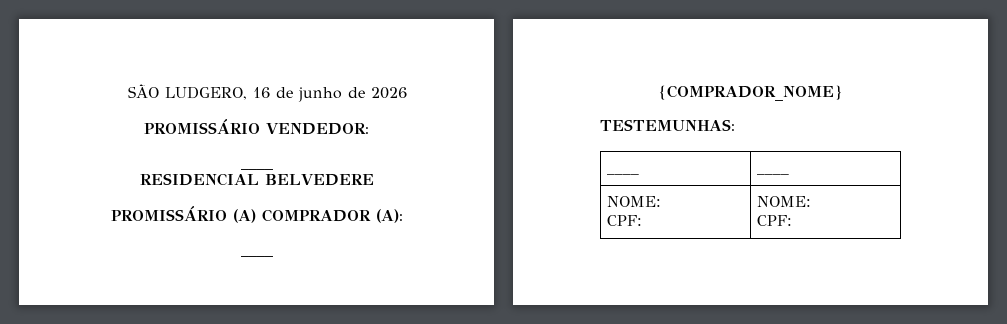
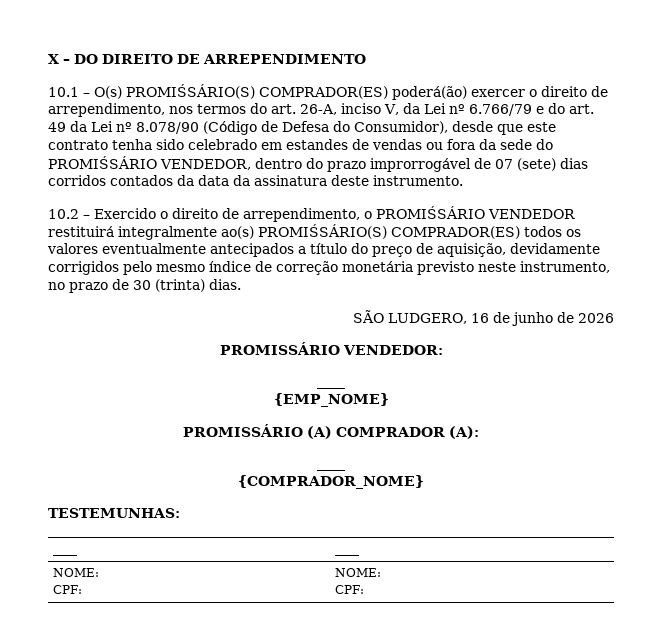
+ X – DO DIREITO DE ARREPENDIMENTO
+ 10.1 – O(s) PROMIŚSÁRIO(S) COMPRADOR(ES) poderá(ão) exercer o direito de arrependimento, nos termos do art. 26-A, inciso V, da Lei nº 6.766/79 e do art. 49 da Lei nº 8.078/90 (Código de Defesa do Consumidor), desde que este contrato tenha sido celebrado em estandes de vendas ou fora da sede do PROMIŚSÁRIO VENDEDOR, dentro do prazo improrrogável de 07 (sete) dias corridos contados da data da assinatura deste instrumento.
+ 10.2 – Exercido o direito de arrependimento, o PROMIŚSÁRIO VENDEDOR restituirá integralmente ao(s) PROMIŚSÁRIO(S) COMPRADOR(ES) todos os valores eventualmente antecipados a título do preço de aquisição, devidamente corrigidos pelo mesmo índice de correção monetária previsto neste instrumento, no prazo de 30 (trinta) dias.
- RESIDENCIAL BELVEDERE
+ {EMP_NOME}

